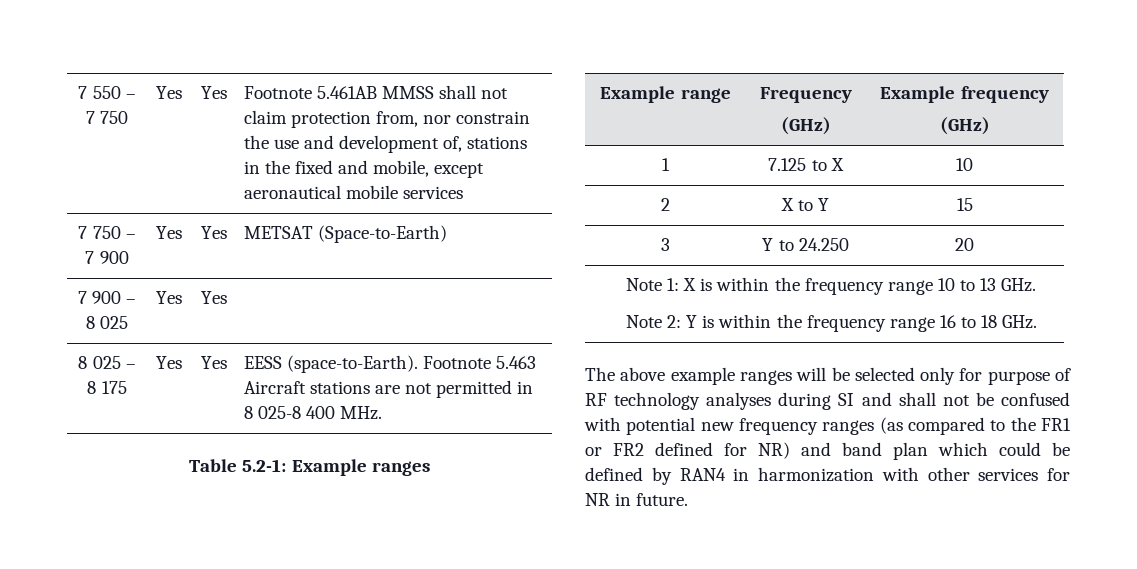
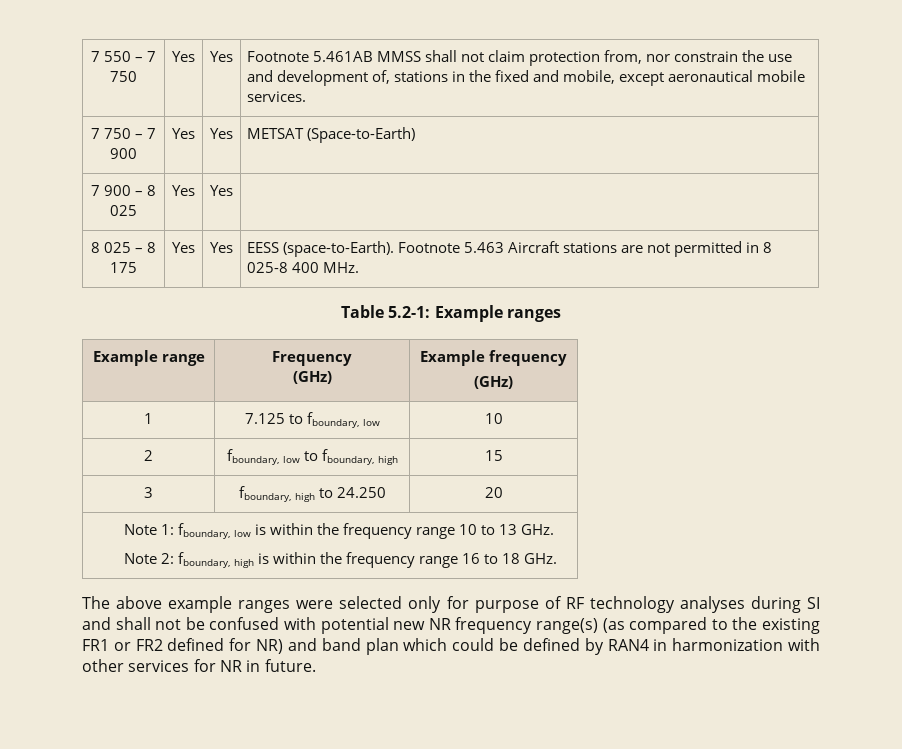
- 7 550 – 7 750 | Yes | Yes | Footnote 5.461AB MMSS shall not claim protection from, nor constrain the use and development of, stations in the fixed and mobile, except aeronautical mobile services
+ 7 550 – 7 750 | Yes | Yes | Footnote 5.461AB MMSS shall not claim protection from, nor constrain the use and development of, stations in the fixed and mobile, except aeronautical mobile services.
- 1 | 7.125 to X | 10
+ 1 | 7.125 to fboundary, low | 10
- 2 | X to Y | 15
+ 2 | fboundary, low to fboundary, high | 15
- 3 | Y to 24.250 | 20
+ 3 | fboundary, high to 24.250 | 20
- Note 1: X is within the frequency range 10 to 13 GHz.
- Note 2: Y is within the frequency range 16 to 18 GHz.
+ Note 1: fboundary, low is within the frequency range 10 to 13 GHz.
+ Note 2: fboundary, high is within the frequency range 16 to 18 GHz.
- The above example ranges will be selected only for purpose of RF technology analyses during SI and shall not be confused with potential new frequency ranges (as compared to the FR1 or FR2 defined for NR) and band plan which could be defined by RAN4 in harmonization with other services for NR in future.
+ The above example ranges were selected only for purpose of RF technology analyses during SI and shall not be confused with potential new NR frequency range(s) (as compared to the existing FR1 or FR2 defined for NR) and band plan which could be defined by RAN4 in harmonization with other services for NR in future.

